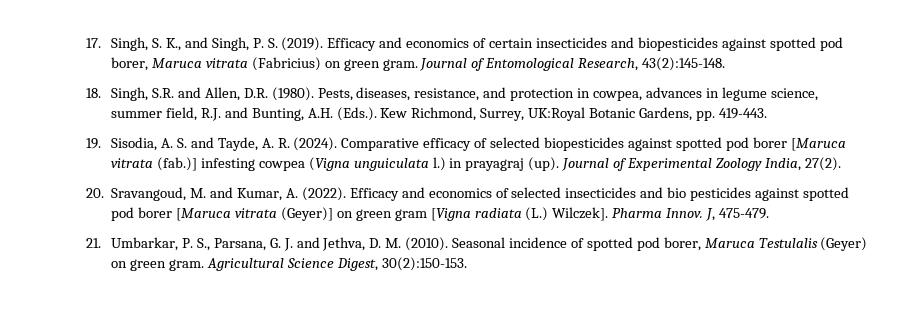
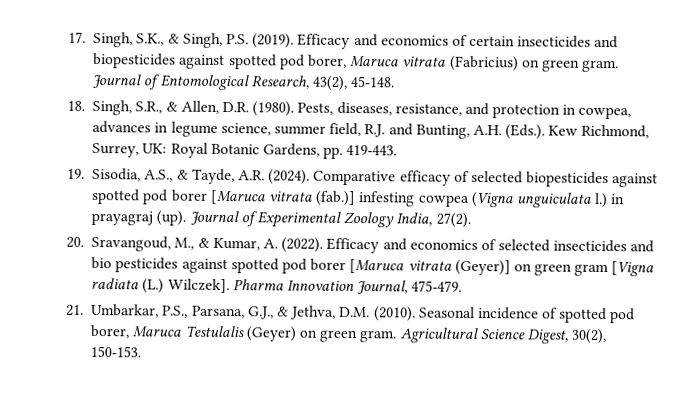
- 17. Singh, S. K., and Singh, P. S. (2019).
+ 17. Singh, S.K., & Singh, P.S. (2019).
- Journal of Entomological Research, 43(2):145-148.
+ Journal of Entomological Research, 43(2), 45-148.
- 18. Singh, S.R. and Allen, D.R. (1980).
+ 18. Singh, S.R., & Allen, D.R. (1980).
- Pests, diseases, resistance, and protection in cowpea, advances in legume science, summer field, R.J. and Bunting, A.H. (Eds.). Kew Richmond, Surrey, UK:Royal Botanic Gardens, pp. 419-443.
+ Pests, diseases, resistance, and protection in cowpea, advances in legume science, summer field, R.J. and Bunting, A.H. (Eds.). Kew Richmond, Surrey, UK: Royal Botanic Gardens, pp. 419-443.
- 19. Sisodia, A. S. and Tayde, A. R. (2024).
+ 19. Sisodia, A.S., & Tayde, A.R. (2024).
- 20. Sravangoud, M. and Kumar, A. (2022).
+ 20. Sravangoud, M., & Kumar, A. (2022).
- Pharma Innov. J, 475-479.
+ Pharma Innovation Journal, 475-479.
- 21. Umbarkar, P. S., Parsana, G. J. and Jethva, D. M. (2010).
+ 21. Umbarkar, P.S., Parsana, G.J., & Jethva, D.M. (2010).
- Agricultural Science Digest, 30(2):150-153.
+ Agricultural Science Digest, 30(2), 150-153.

